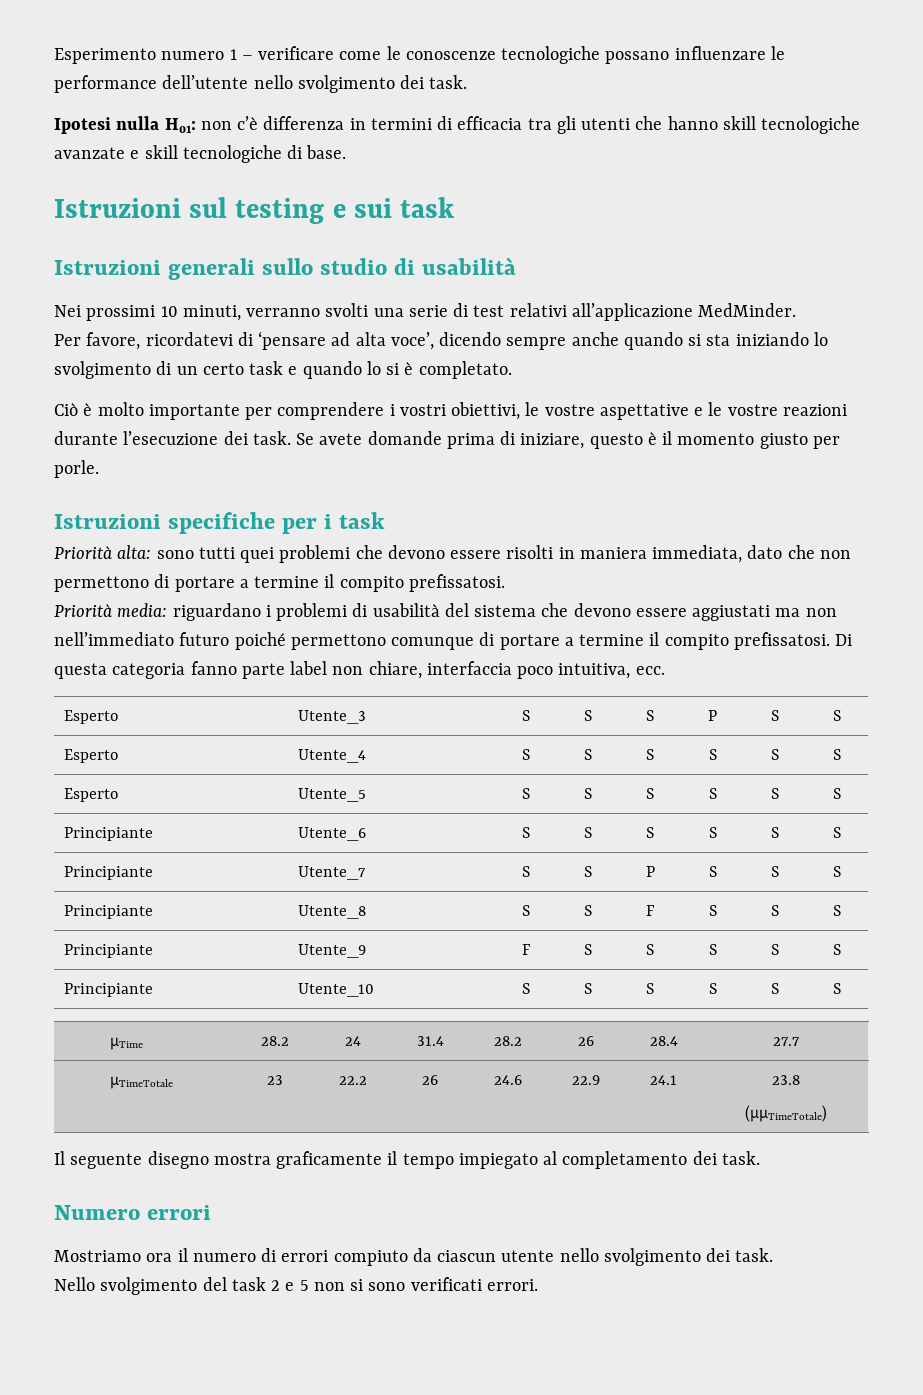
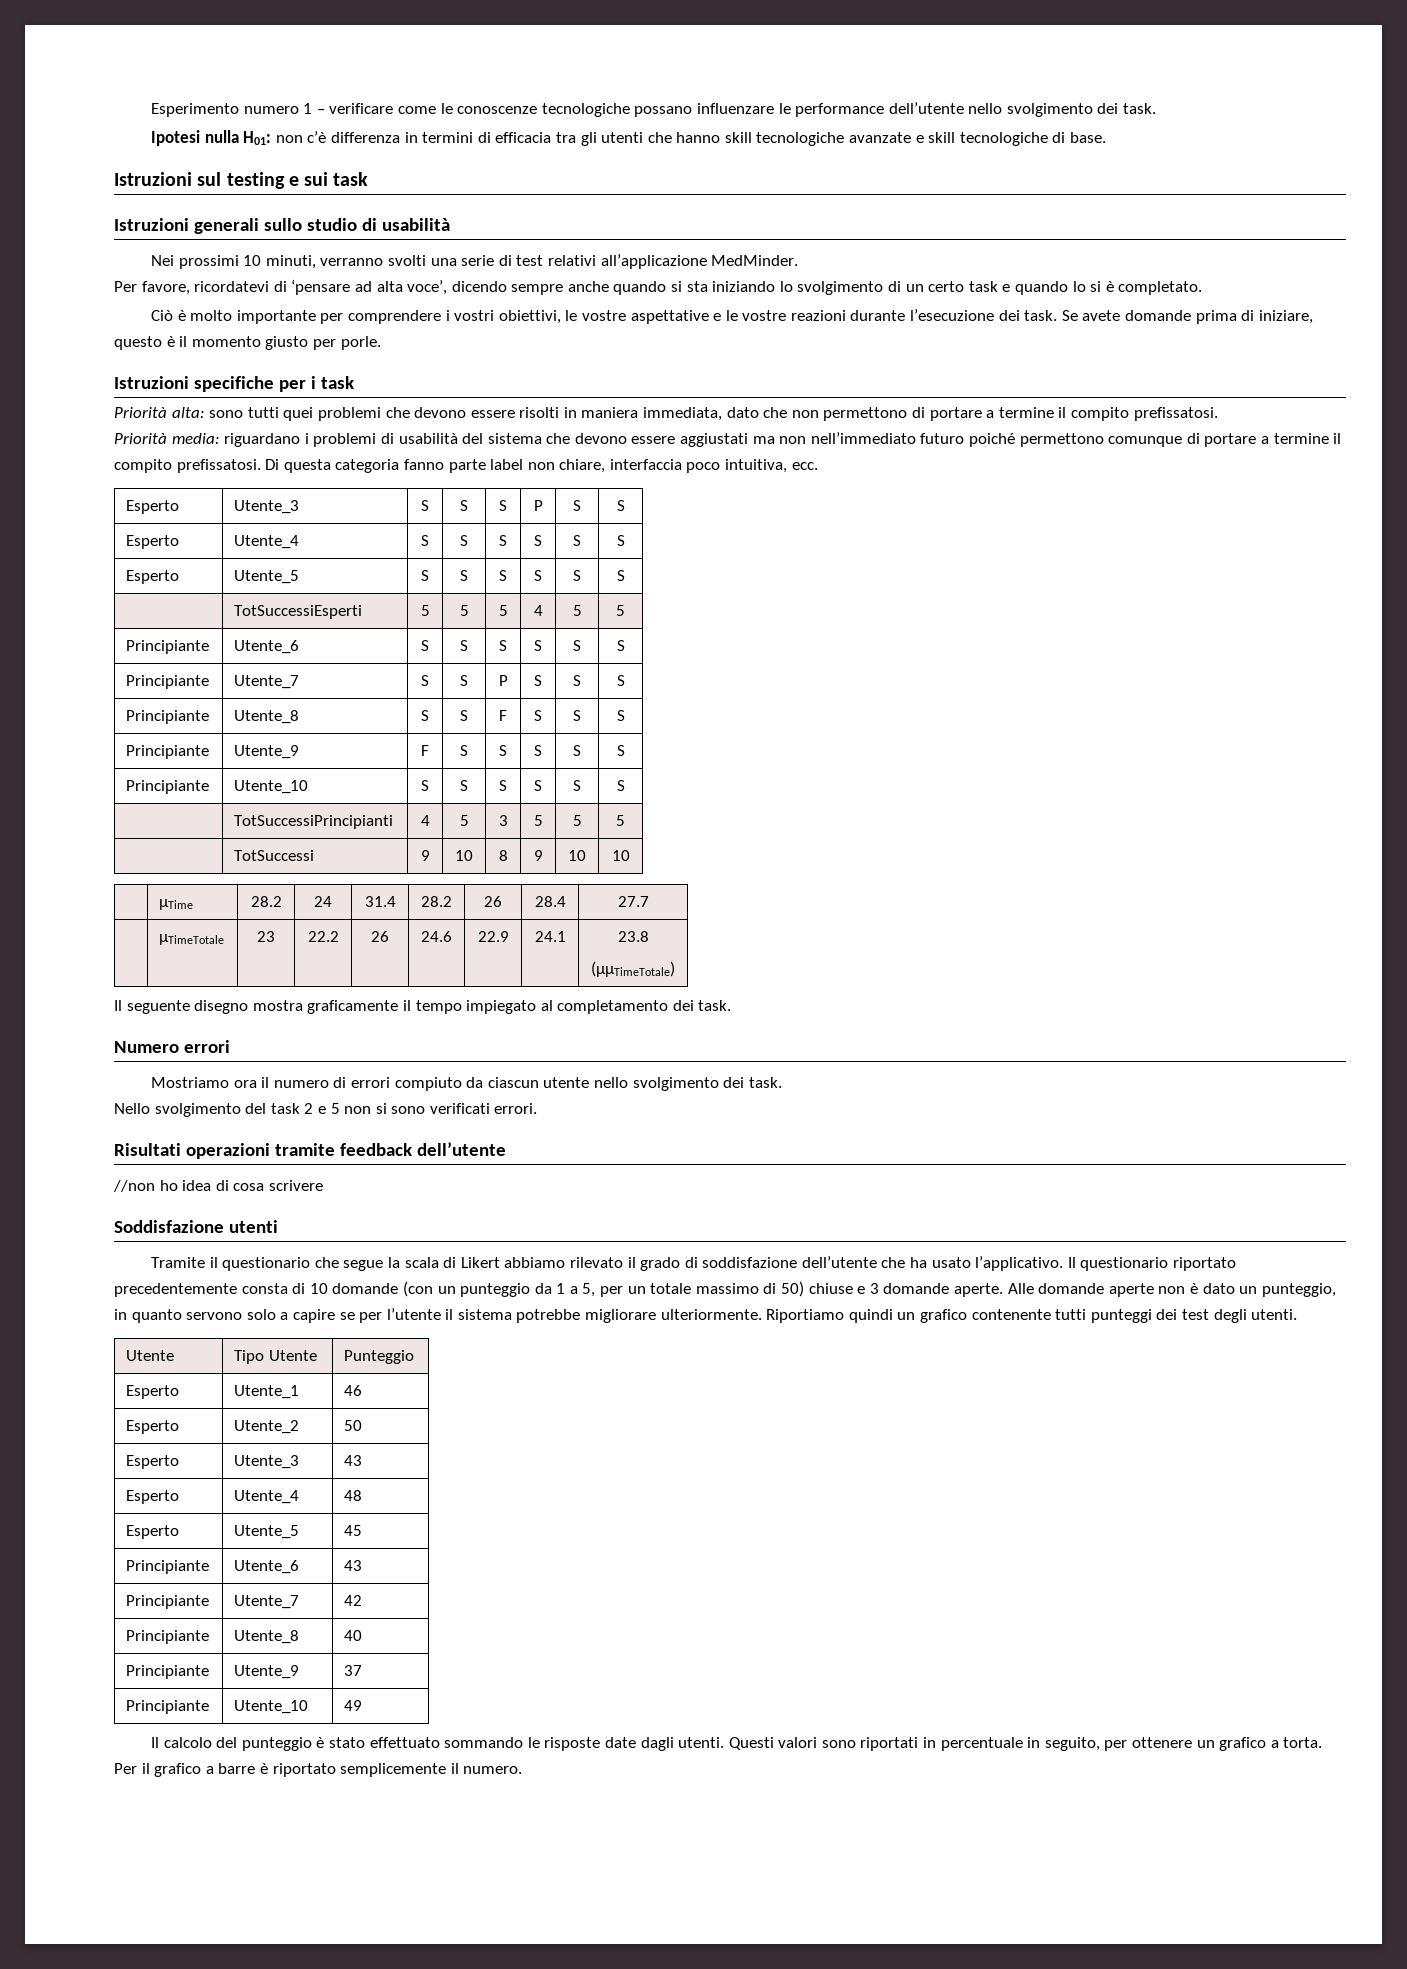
+ | TotSuccessiEsperti | 5 | 5 | 5 | 4 | 5 | 5
+ | TotSuccessiPrincipianti | 4 | 5 | 3 | 5 | 5 | 5
+ | TotSuccessi | 9 | 10 | 8 | 9 | 10 | 10
+ Risultati operazioni tramite feedback dell’utente
+ //non ho idea di cosa scrivere
+ Soddisfazione utenti
+ Tramite il questionario che segue la scala di Likert abbiamo rilevato il grado di soddisfazione dell’utente che ha usato l’applicativo. Il questionario riportato precedentemente consta di 10 domande (con un punteggio da 1 a 5, per un totale massimo di 50) chiuse e 3 domande aperte. Alle domande aperte non è dato un punteggio, in quanto servono solo a capire se per l’utente il sistema potrebbe migliorare ulteriormente. Riportiamo quindi un grafico contenente tutti punteggi dei test degli utenti.
+ Utente | Tipo Utente | Punteggio
+ Esperto | Utente_1 | 46
+ Esperto | Utente_2 | 50
+ Esperto | Utente_3 | 43
+ Esperto | Utente_4 | 48
+ Esperto | Utente_5 | 45
+ Principiante | Utente_6 | 43
+ Principiante | Utente_7 | 42
+ Principiante | Utente_8 | 40
+ Principiante | Utente_9 | 37
+ Principiante | Utente_10 | 49
+ Il calcolo del punteggio è stato effettuato sommando le risposte date dagli utenti. Questi valori sono riportati in percentuale in seguito, per ottenere un grafico a torta. Per il grafico a barre è riportato semplicemente il numero.

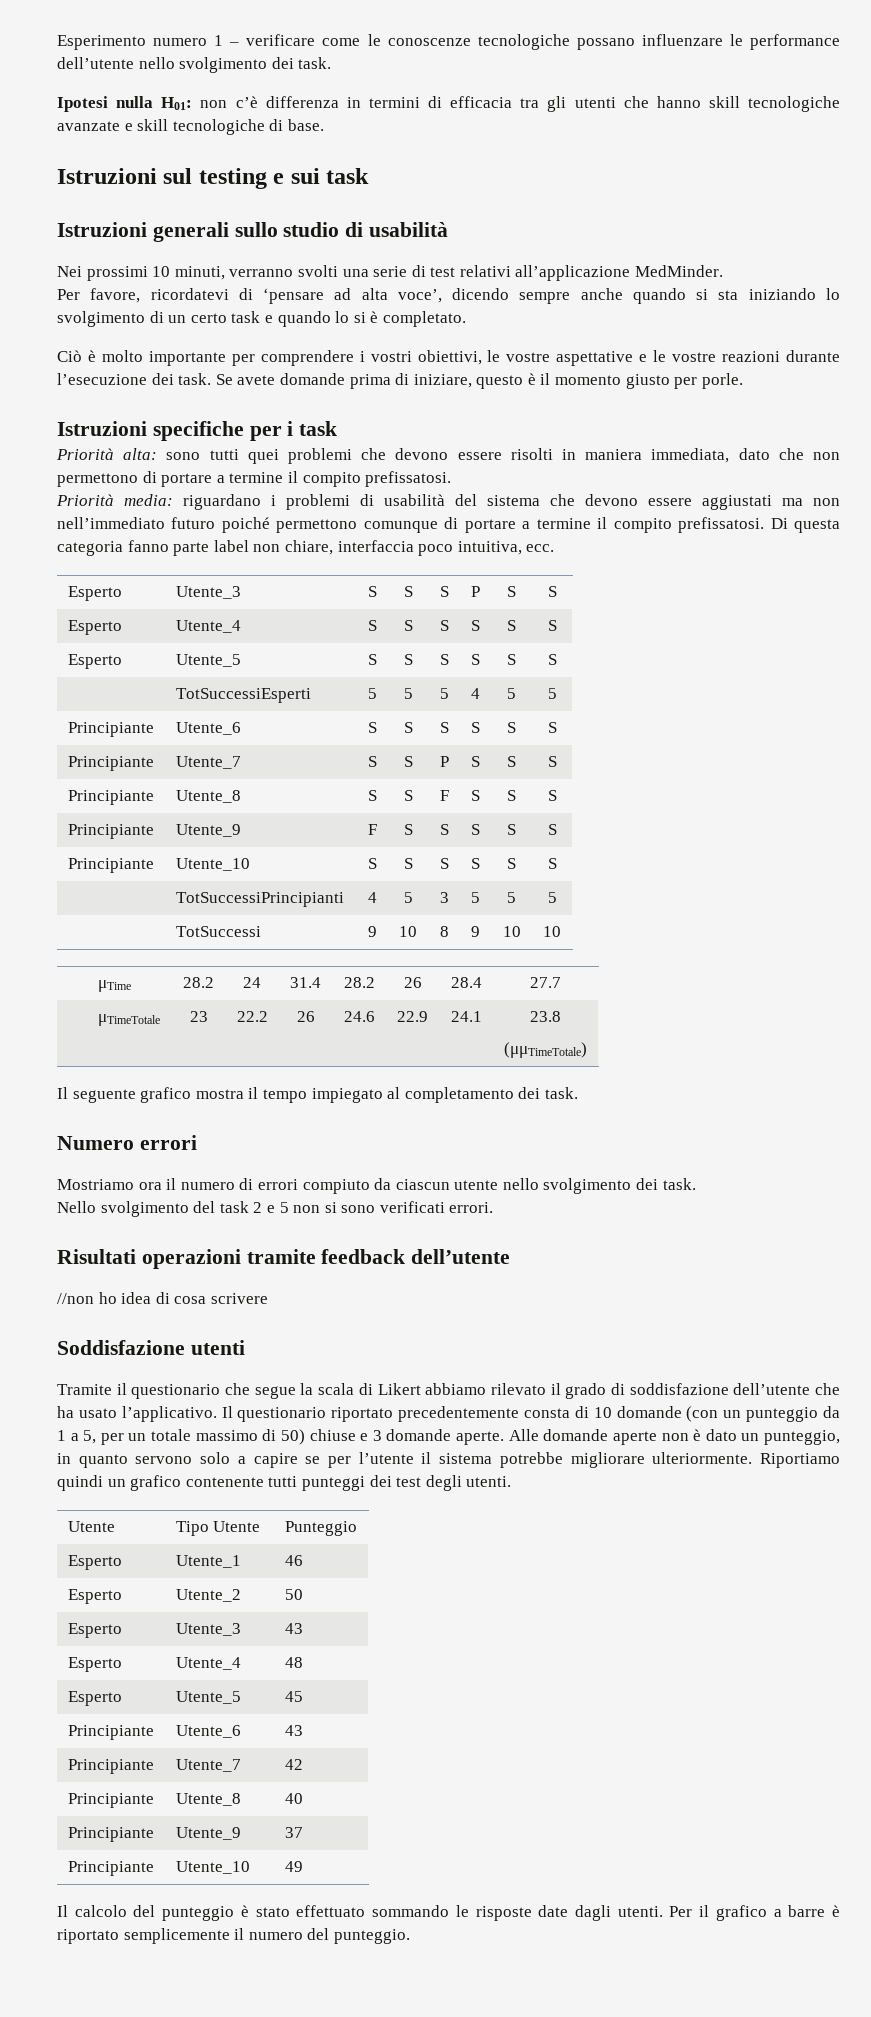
- Il seguente disegno mostra graficamente il tempo impiegato al completamento dei task.
+ Il seguente grafico mostra il tempo impiegato al completamento dei task.
- Questi valori sono riportati in percentuale in seguito, per ottenere un grafico a torta.
- Per il grafico a barre è riportato semplicemente il numero.
+ Per il grafico a barre è riportato semplicemente il numero del punteggio.

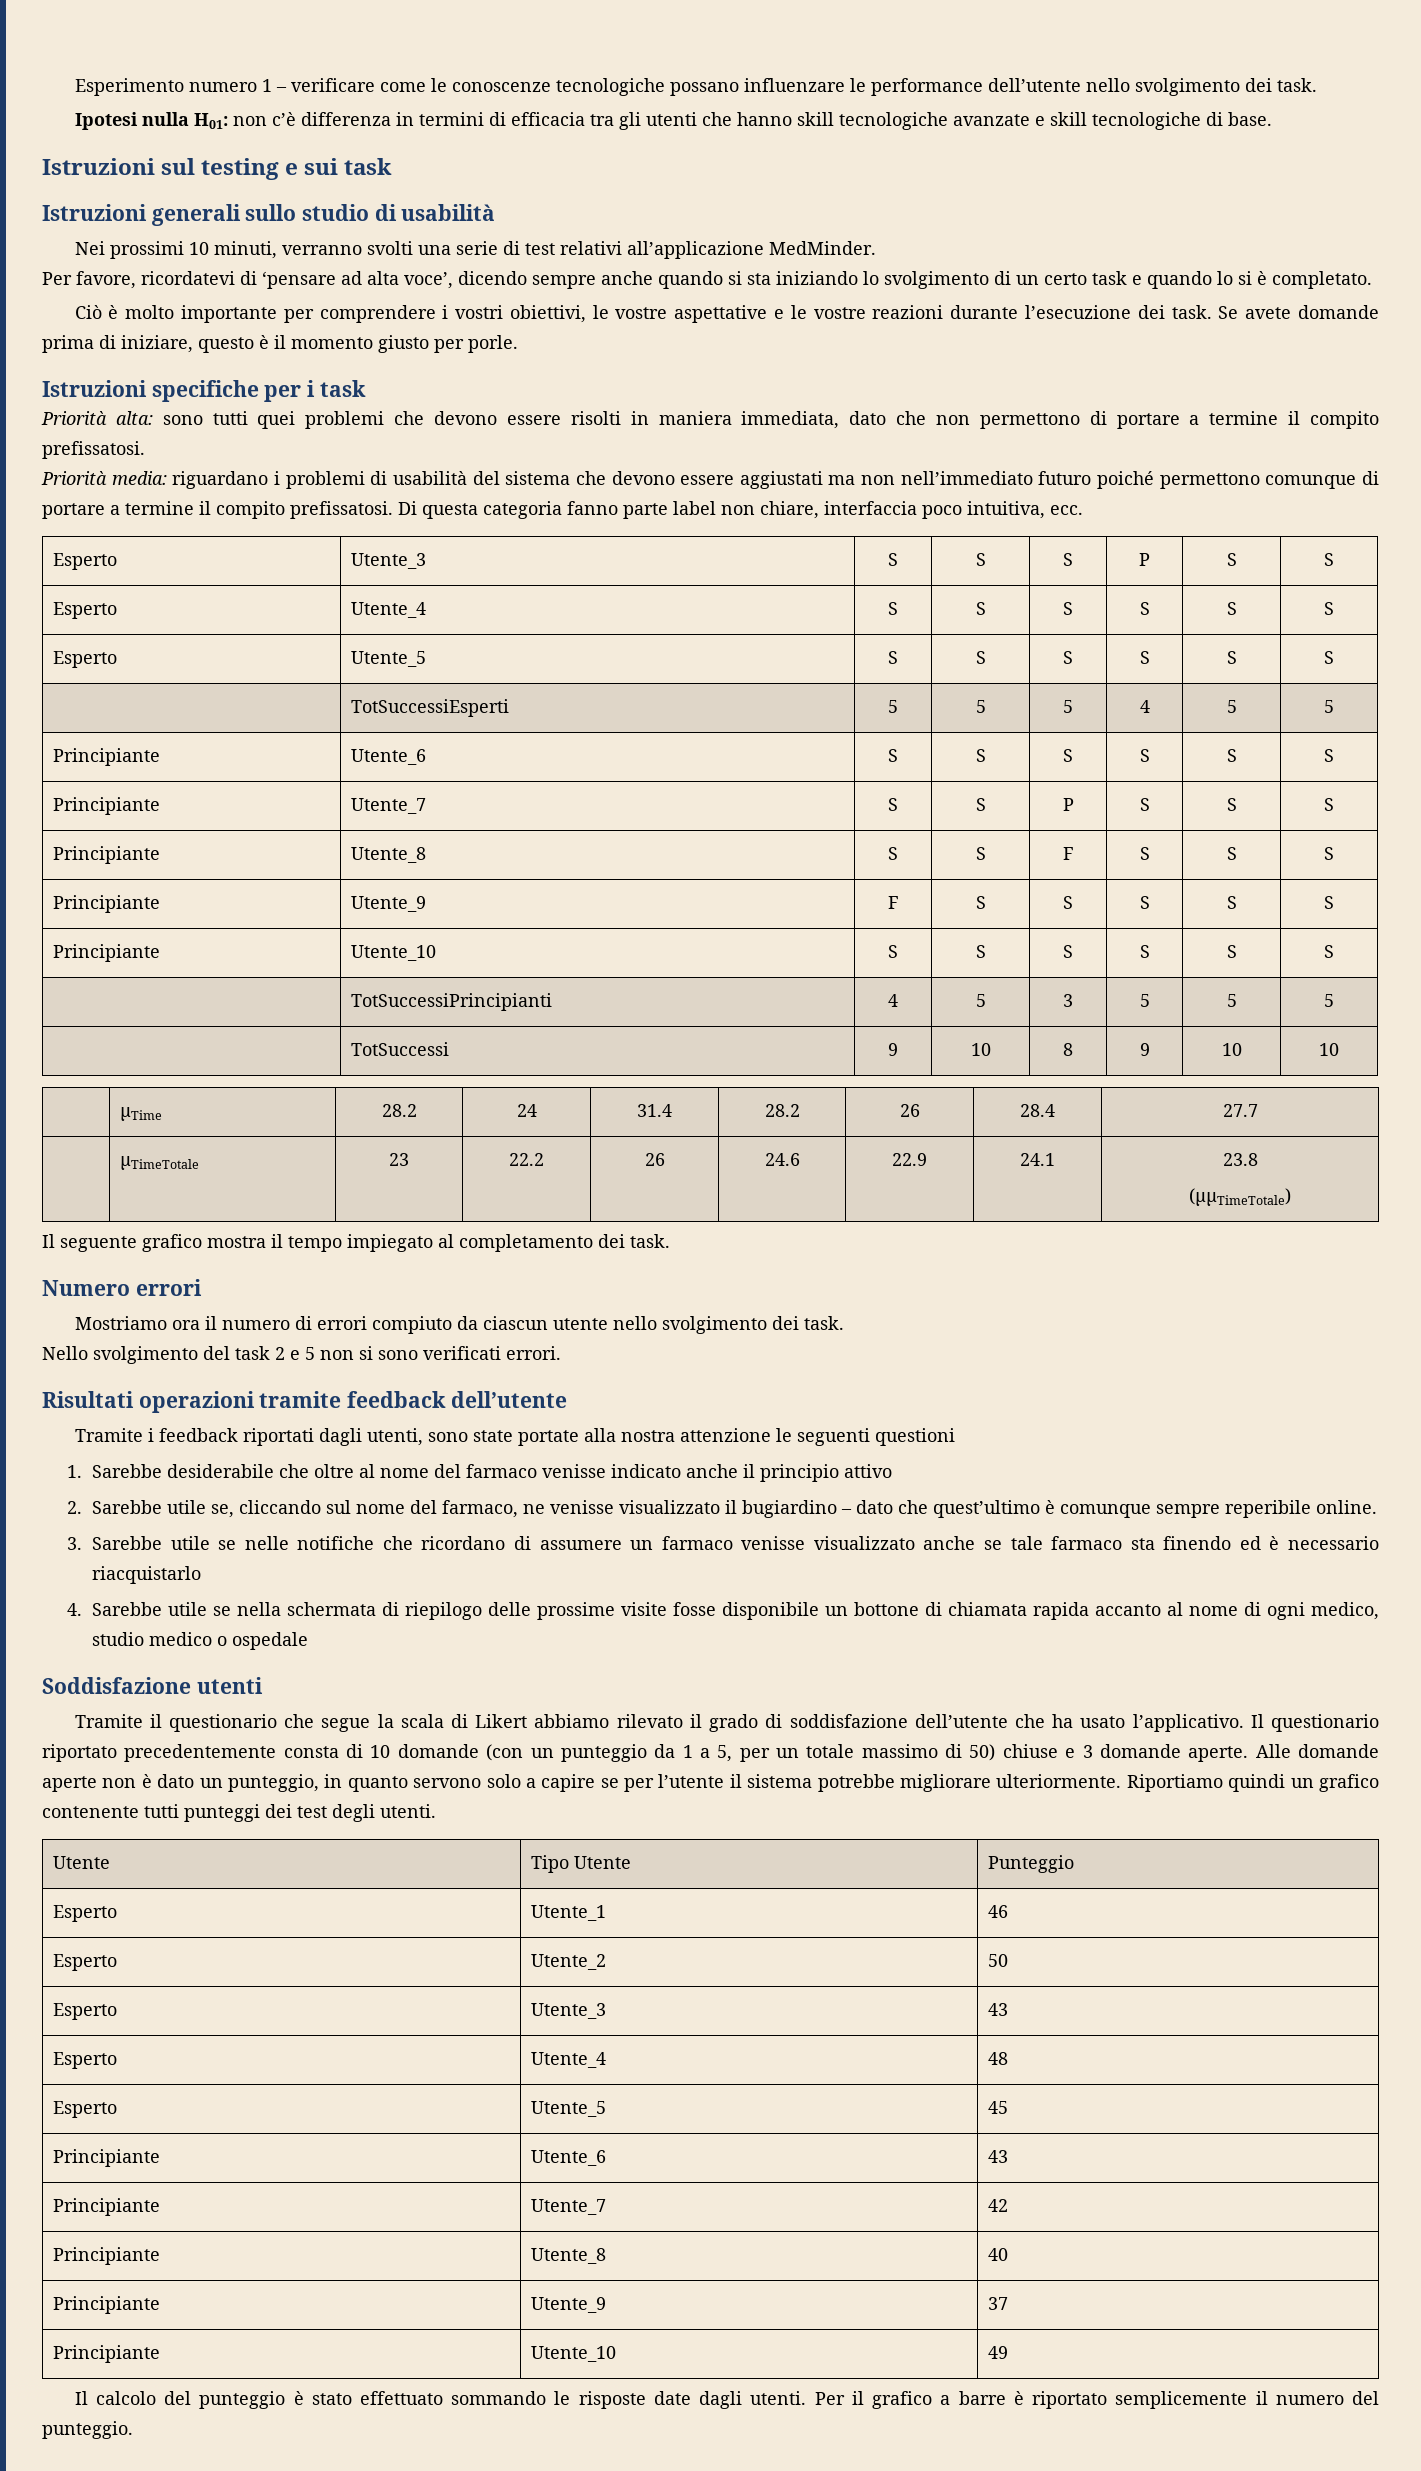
- //non ho idea di cosa scrivere
+ Tramite i feedback riportati dagli utenti, sono state portate alla nostra attenzione le seguenti questioni
+ 1. Sarebbe desiderabile che oltre al nome del farmaco venisse indicato anche il principio attivo
+ 2. Sarebbe utile se, cliccando sul nome del farmaco, ne venisse visualizzato il bugiardino – dato che quest’ultimo è comunque sempre reperibile online.
+ 3. Sarebbe utile se nelle notifiche che ricordano di assumere un farmaco venisse visualizzato anche se tale farmaco sta finendo ed è necessario riacquistarlo
+ 4. Sarebbe utile se nella schermata di riepilogo delle prossime visite fosse disponibile un bottone di chiamata rapida accanto al nome di ogni medico, studio medico o ospedale

